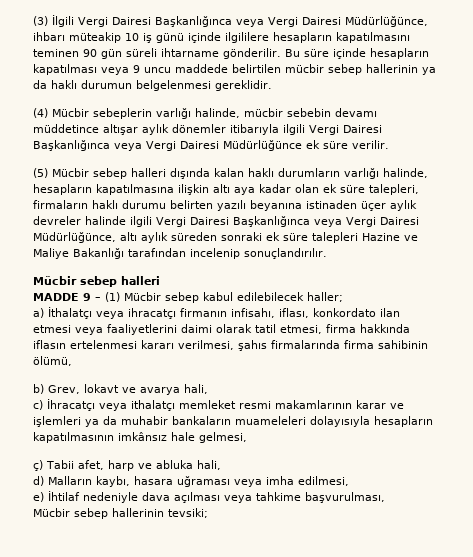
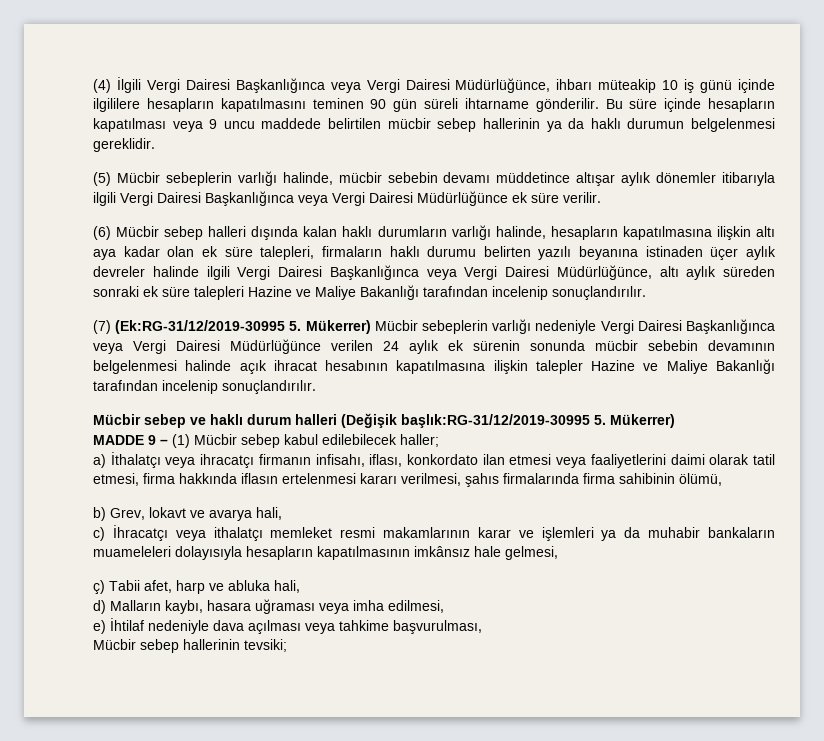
- (3) İlgili Vergi Dairesi Başkanlığınca veya Vergi Dairesi Müdürlüğünce, ihbarı müteakip 10 iş günü içinde ilgililere hesapların kapatılmasını teminen 90 gün süreli ihtarname gönderilir.
+ (4) İlgili Vergi Dairesi Başkanlığınca veya Vergi Dairesi Müdürlüğünce, ihbarı müteakip 10 iş günü içinde ilgililere hesapların kapatılmasını teminen 90 gün süreli ihtarname gönderilir.
- (4) Mücbir sebeplerin varlığı halinde, mücbir sebebin devamı müddetince altışar aylık dönemler itibarıyla ilgili Vergi Dairesi Başkanlığınca veya Vergi Dairesi Müdürlüğünce ek süre verilir.
+ (5) Mücbir sebeplerin varlığı halinde, mücbir sebebin devamı müddetince altışar aylık dönemler itibarıyla ilgili Vergi Dairesi Başkanlığınca veya Vergi Dairesi Müdürlüğünce ek süre verilir.
- (5) Mücbir sebep halleri dışında kalan haklı durumların varlığı halinde, hesapların kapatılmasına ilişkin altı aya kadar olan ek süre talepleri, firmaların haklı durumu belirten yazılı beyanına istinaden üçer aylık devreler halinde ilgili Vergi Dairesi Başkanlığınca veya Vergi Dairesi Müdürlüğünce, altı aylık süreden sonraki ek süre talepleri Hazine ve Maliye Bakanlığı tarafından incelenip sonuçlandırılır.
- Mücbir sebep halleri
+ (6) Mücbir sebep halleri dışında kalan haklı durumların varlığı halinde, hesapların kapatılmasına ilişkin altı aya kadar olan ek süre talepleri, firmaların haklı durumu belirten yazılı beyanına istinaden üçer aylık devreler halinde ilgili Vergi Dairesi Başkanlığınca veya Vergi Dairesi Müdürlüğünce, altı aylık süreden sonraki ek süre talepleri Hazine ve Maliye Bakanlığı tarafından incelenip sonuçlandırılır.
+ (7) (Ek:RG-31/12/2019-30995 5. Mükerrer) Mücbir sebeplerin varlığı nedeniyle Vergi Dairesi Başkanlığınca veya Vergi Dairesi Müdürlüğünce verilen 24 aylık ek sürenin sonunda mücbir sebebin devamının belgelenmesi halinde açık ihracat hesabının kapatılmasına ilişkin talepler Hazine ve Maliye Bakanlığı tarafından incelenip sonuçlandırılır.
+ Mücbir sebep ve haklı durum halleri (Değişik başlık:RG-31/12/2019-30995 5. Mükerrer)

